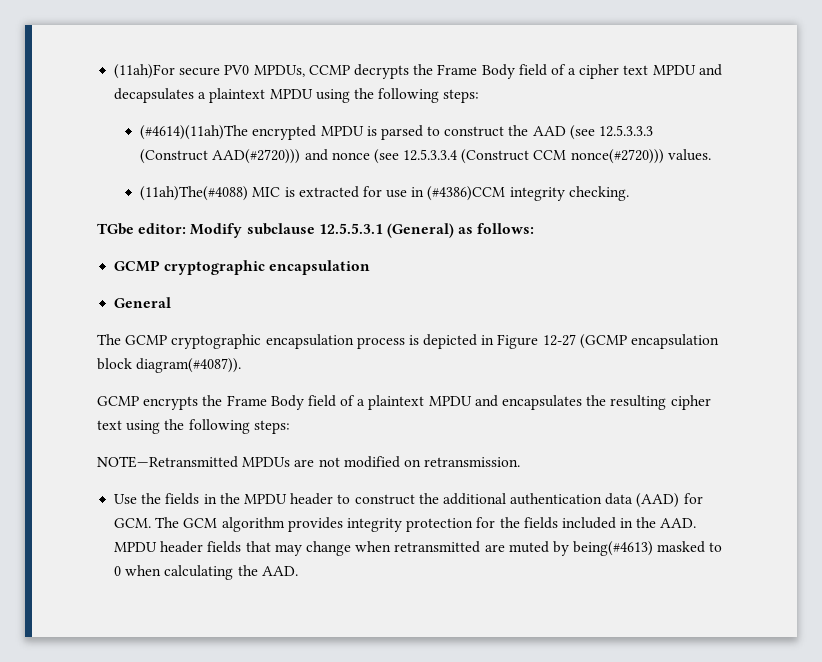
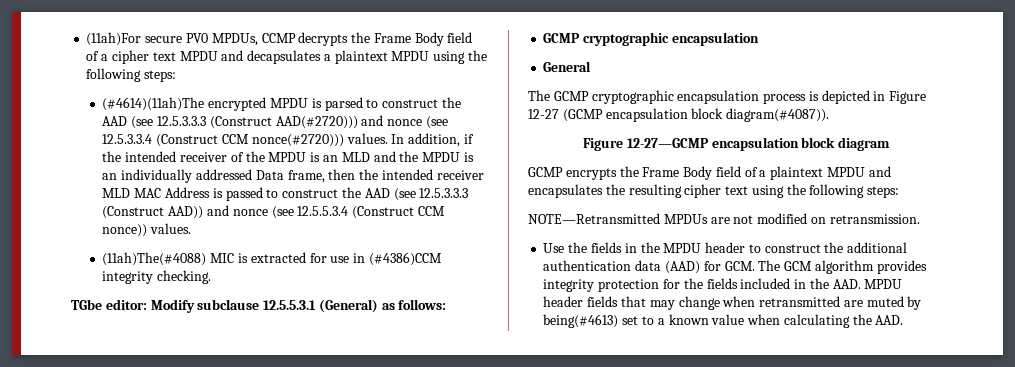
+ In addition, if the intended receiver of the MPDU is an MLD and the MPDU is an individually addressed Data frame, then the intended receiver MLD MAC Address is passed to construct the AAD (see 12.5.3.3.3 (Construct AAD)) and nonce (see 12.5.5.3.4 (Construct CCM nonce)) values.
+ Figure 12-27—GCMP encapsulation block diagram
- Use the fields in the MPDU header to construct the additional authentication data (AAD) for GCM. The GCM algorithm provides integrity protection for the fields included in the AAD. MPDU header fields that may change when retransmitted are muted by being(#4613) masked to 0 when calculating the AAD.
+ Use the fields in the MPDU header to construct the additional authentication data (AAD) for GCM. The GCM algorithm provides integrity protection for the fields included in the AAD. MPDU header fields that may change when retransmitted are muted by being(#4613) set to a known value when calculating the AAD.

